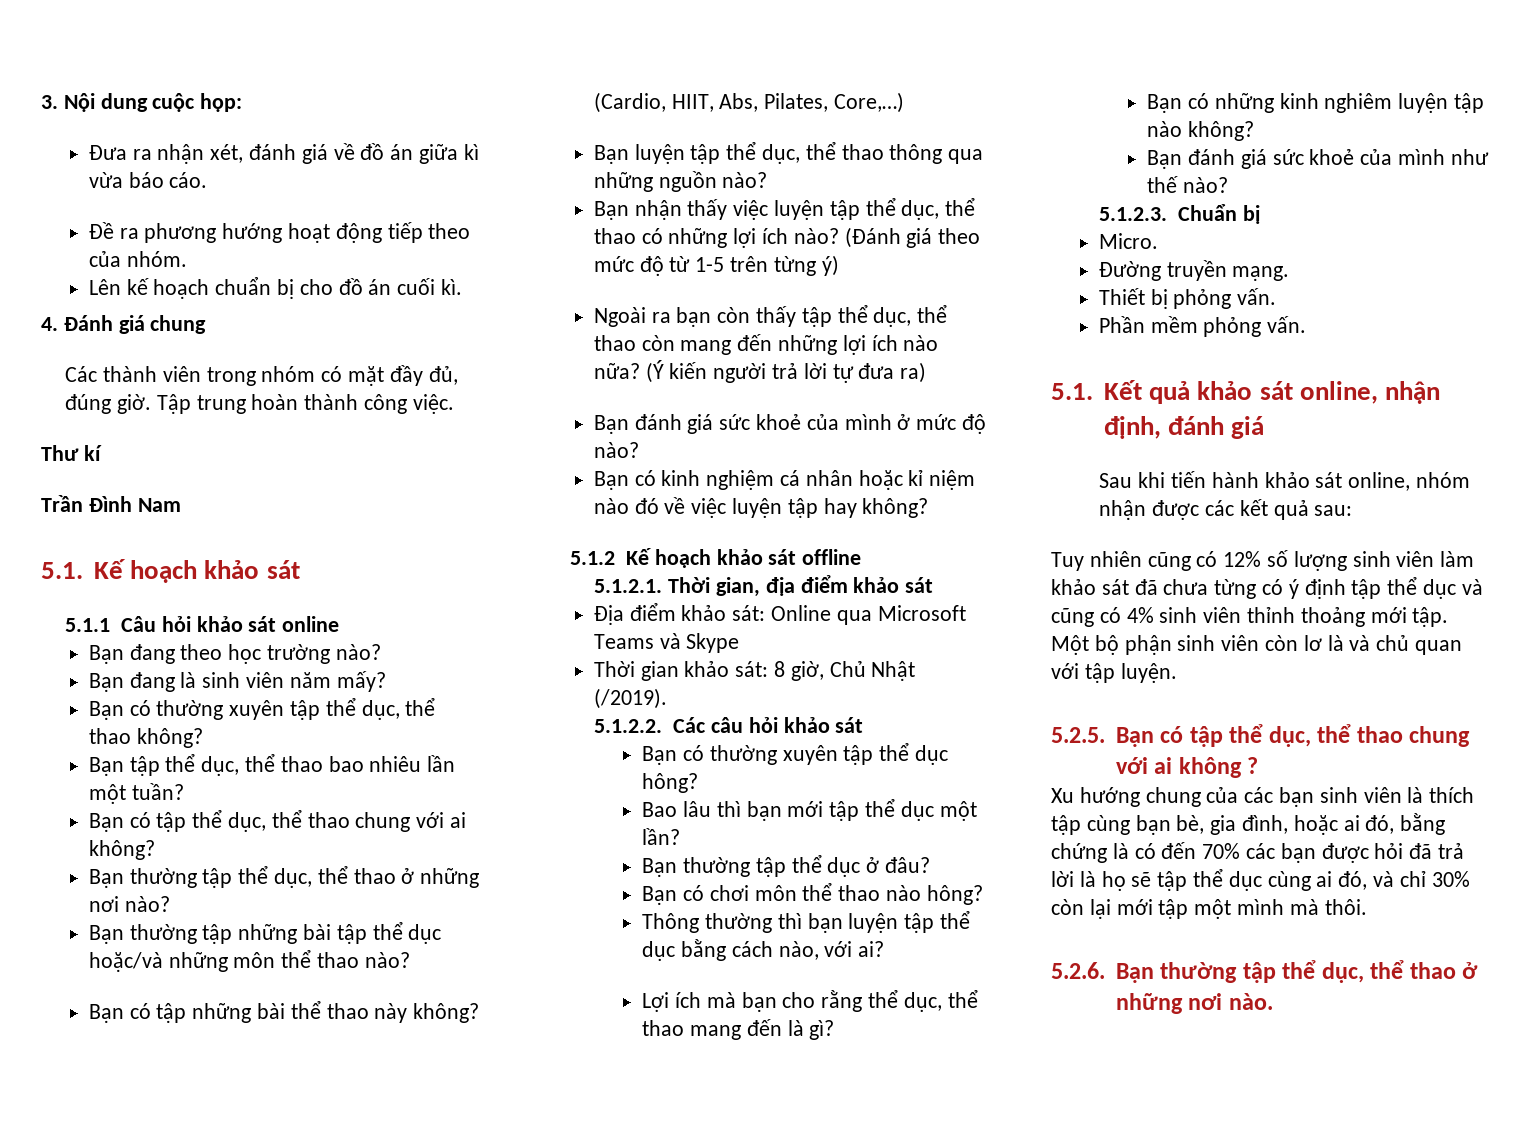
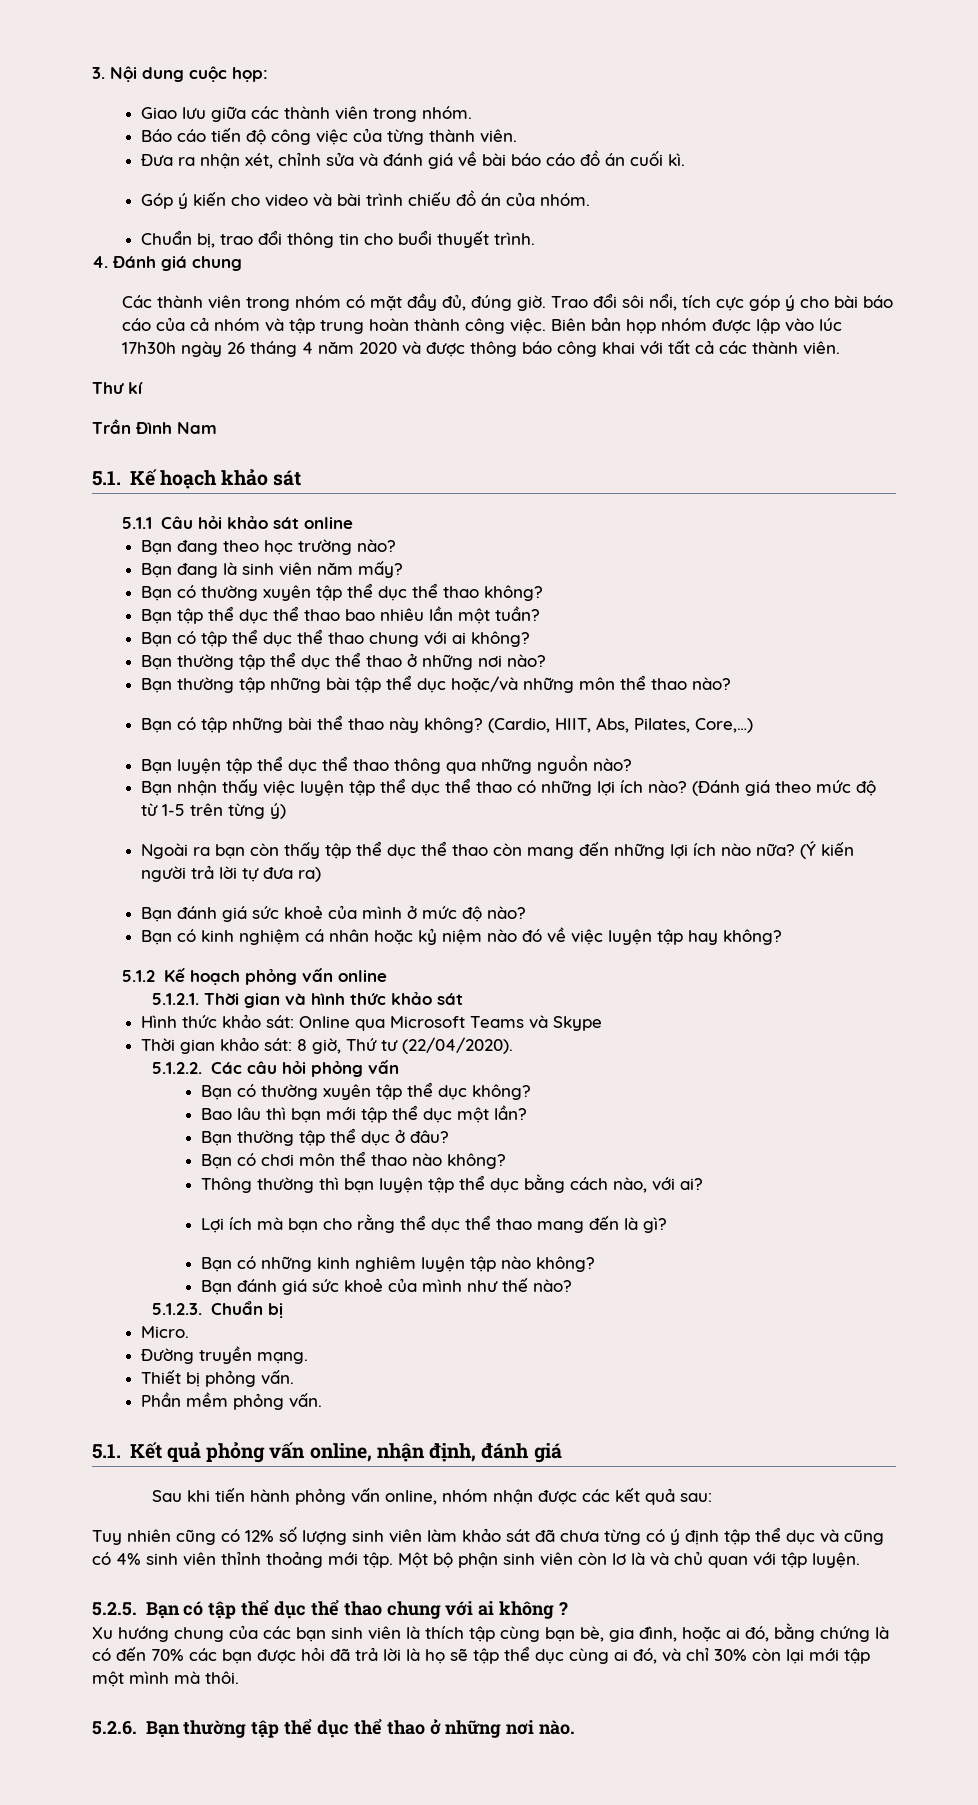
- Đưa ra nhận xét, đánh giá về đồ án giữa kì vừa báo cáo.
- Đề ra phương hướng hoạt động tiếp theo của nhóm.
- Lên kế hoạch chuẩn bị cho đồ án cuối kì.
+ Giao lưu giữa các thành viên trong nhóm.
+ Báo cáo tiến độ công việc của từng thành viên.
+ Đưa ra nhận xét, chỉnh sửa và đánh giá về bài báo cáo đồ án cuối kì.
+ Góp ý kiến cho video và bài trình chiếu đồ án của nhóm.
+ Chuẩn bị, trao đổi thông tin cho buổi thuyết trình.
- Tập trung hoàn thành công việc.
+ Trao đổi sôi nổi, tích cực góp ý cho bài báo cáo của cả nhóm và tập trung hoàn thành công việc. Biên bản họp nhóm được lập vào lúc 17h30h ngày 26 tháng 4 năm 2020 và được thông báo công khai với tất cả các thành viên.
- Bạn có thường xuyên tập thể dục, thể thao không?
+ Bạn có thường xuyên tập thể dục thể thao không?
- Bạn tập thể dục, thể thao bao nhiêu lần một tuần?
+ Bạn tập thể dục thể thao bao nhiêu lần một tuần?
- Bạn có tập thể dục, thể thao chung với ai không?
+ Bạn có tập thể dục thể thao chung với ai không?
- Bạn thường tập thể dục, thể thao ở những nơi nào?
+ Bạn thường tập thể dục thể thao ở những nơi nào?
- Bạn luyện tập thể dục, thể thao thông qua những nguồn nào?
+ Bạn luyện tập thể dục thể thao thông qua những nguồn nào?
- Bạn nhận thấy việc luyện tập thể dục, thể thao có những lợi ích nào?
+ Bạn nhận thấy việc luyện tập thể dục thể thao có những lợi ích nào?
- Ngoài ra bạn còn thấy tập thể dục, thể thao còn mang đến những lợi ích nào nữa?
+ Ngoài ra bạn còn thấy tập thể dục thể thao còn mang đến những lợi ích nào nữa?
- Bạn có kinh nghiệm cá nhân hoặc kỉ niệm nào đó về việc luyện tập hay không?
+ Bạn có kinh nghiệm cá nhân hoặc kỷ niệm nào đó về việc luyện tập hay không?
- 5.1.2 Kế hoạch khảo sát offline
+ 5.1.2 Kế hoạch phỏng vấn online
- 5.1.2.1. Thời gian, địa điểm khảo sát
- Địa điểm khảo sát: Online qua Microsoft Teams và Skype
+ 5.1.2.1. Thời gian và hình thức khảo sát
+ Hình thức khảo sát: Online qua Microsoft Teams và Skype
- Thời gian khảo sát: 8 giờ, Chủ Nhật (/2019).
+ Thời gian khảo sát: 8 giờ, Thứ tư (22/04/2020).
- 5.1.2.2. Các câu hỏi khảo sát
- Bạn có thường xuyên tập thể dục hông?
+ 5.1.2.2. Các câu hỏi phỏng vấn
+ Bạn có thường xuyên tập thể dục không?
- Bạn có chơi môn thể thao nào hông?
+ Bạn có chơi môn thể thao nào không?
- Lợi ích mà bạn cho rằng thể dục, thể thao mang đến là gì?
+ Lợi ích mà bạn cho rằng thể dục thể thao mang đến là gì?
- 5.1. Kết quả khảo sát online, nhận định, đánh giá
+ 5.1. Kết quả phỏng vấn online, nhận định, đánh giá
- Sau khi tiến hành khảo sát online, nhóm nhận được các kết quả sau:
+ Sau khi tiến hành phỏng vấn online, nhóm nhận được các kết quả sau:
- 5.2.5. Bạn có tập thể dục, thể thao chung với ai không ?
+ 5.2.5. Bạn có tập thể dục thể thao chung với ai không ?
- 5.2.6. Bạn thường tập thể dục, thể thao ở những nơi nào.
+ 5.2.6. Bạn thường tập thể dục thể thao ở những nơi nào.

